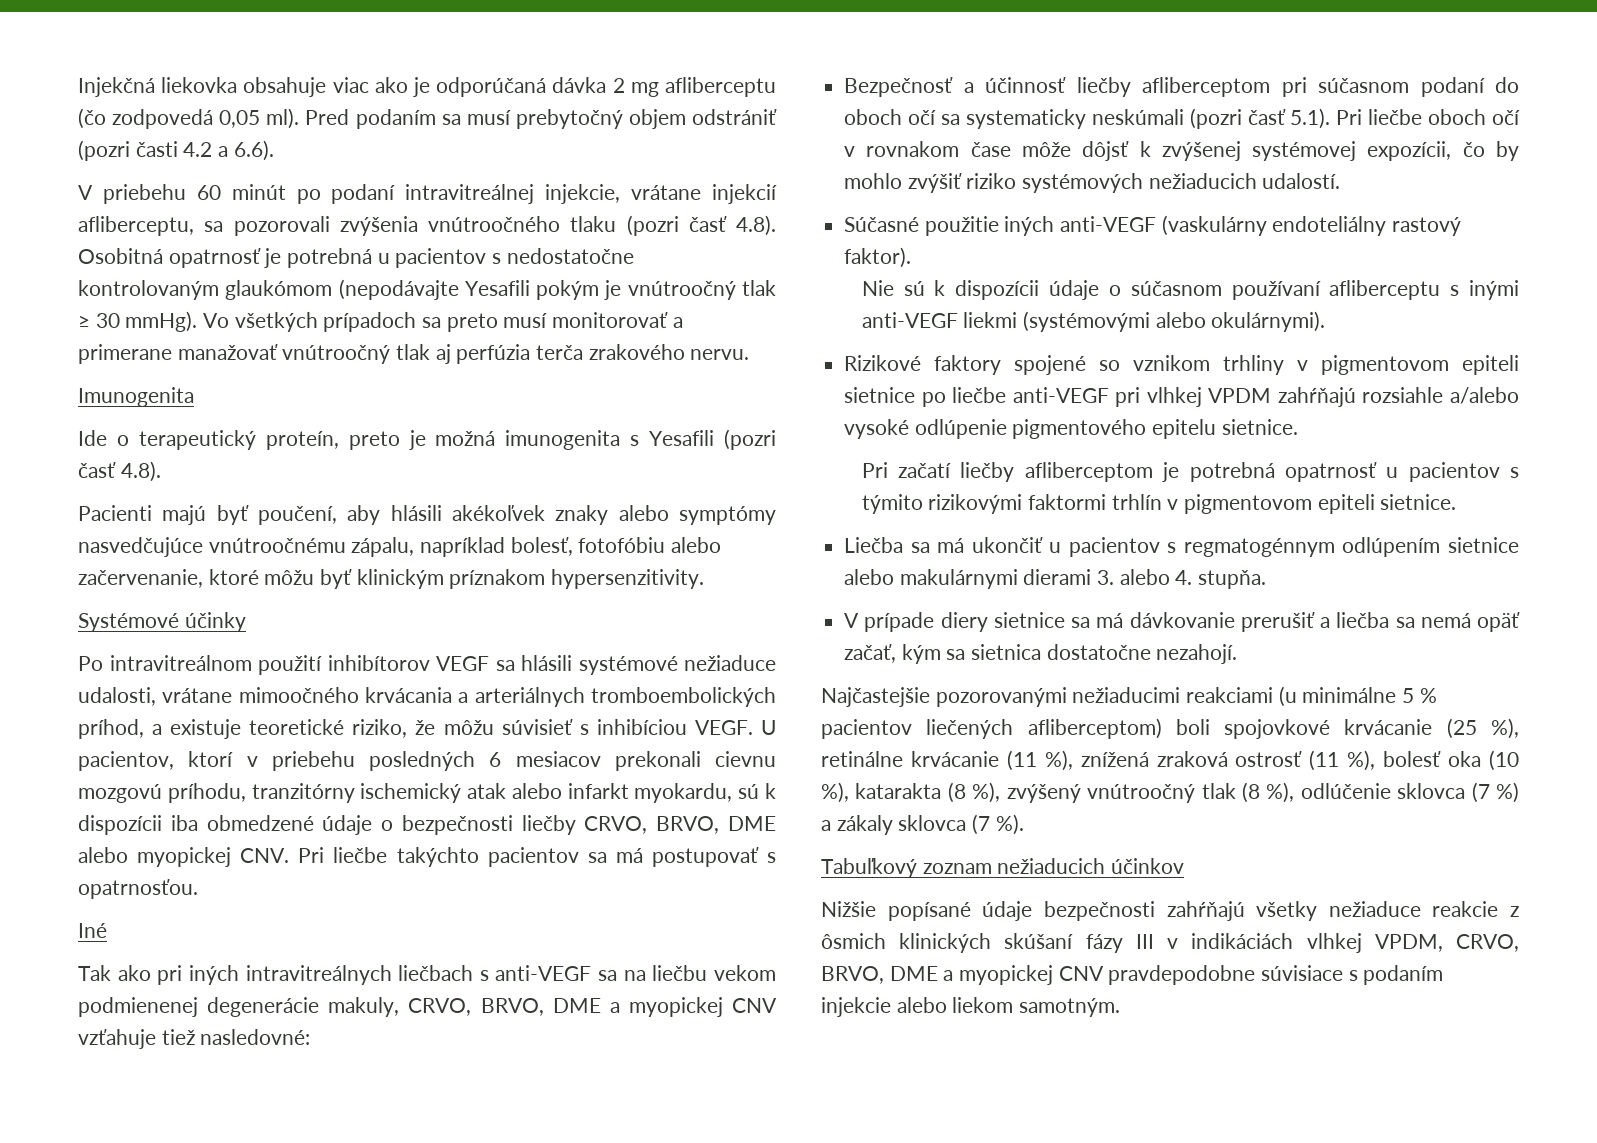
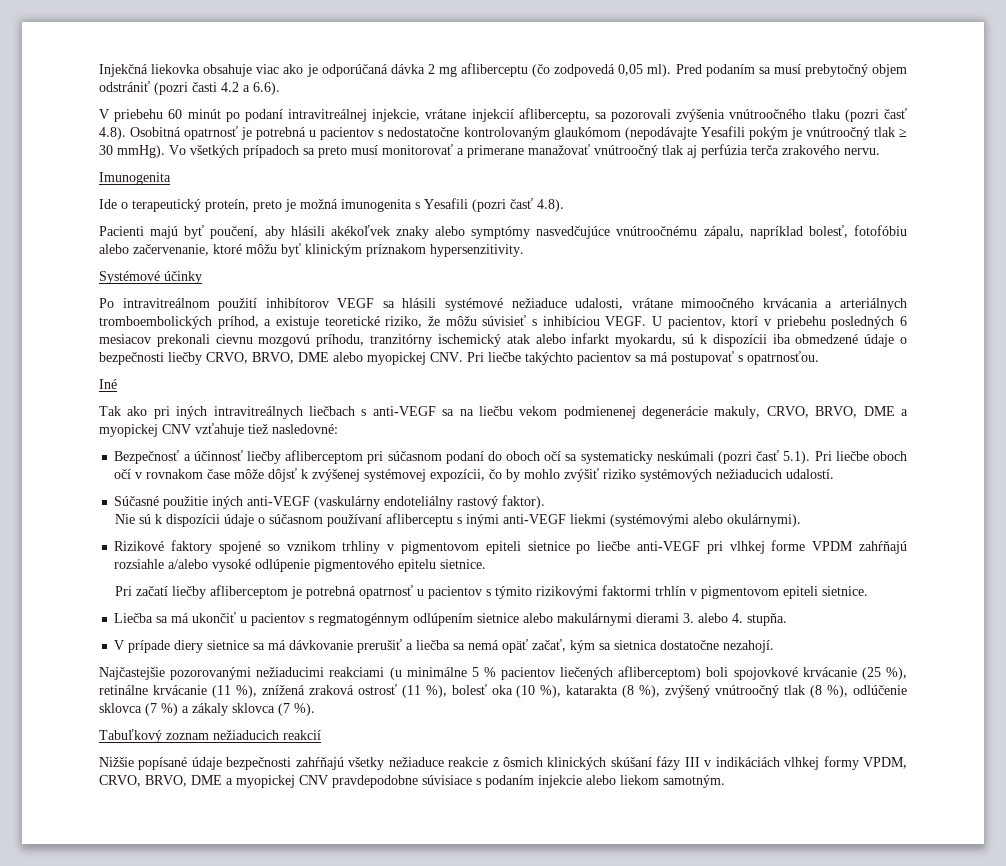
- Rizikové faktory spojené so vznikom trhliny v pigmentovom epiteli sietnice po liečbe anti-VEGF pri vlhkej VPDM zahŕňajú rozsiahle a/alebo vysoké odlúpenie pigmentového epitelu sietnice.
+ Rizikové faktory spojené so vznikom trhliny v pigmentovom epiteli sietnice po liečbe anti-VEGF pri vlhkej forme VPDM zahŕňajú rozsiahle a/alebo vysoké odlúpenie pigmentového epitelu sietnice.
- Tabuľkový zoznam nežiaducich účinkov
+ Tabuľkový zoznam nežiaducich reakcií
- Nižšie popísané údaje bezpečnosti zahŕňajú všetky nežiaduce reakcie z ôsmich klinických skúšaní fázy III v indikáciách vlhkej VPDM, CRVO, BRVO, DME a myopickej CNV pravdepodobne súvisiace s podaním injekcie alebo liekom samotným.
+ Nižšie popísané údaje bezpečnosti zahŕňajú všetky nežiaduce reakcie z ôsmich klinických skúšaní fázy III v indikáciách vlhkej formy VPDM, CRVO, BRVO, DME a myopickej CNV pravdepodobne súvisiace s podaním injekcie alebo liekom samotným.

